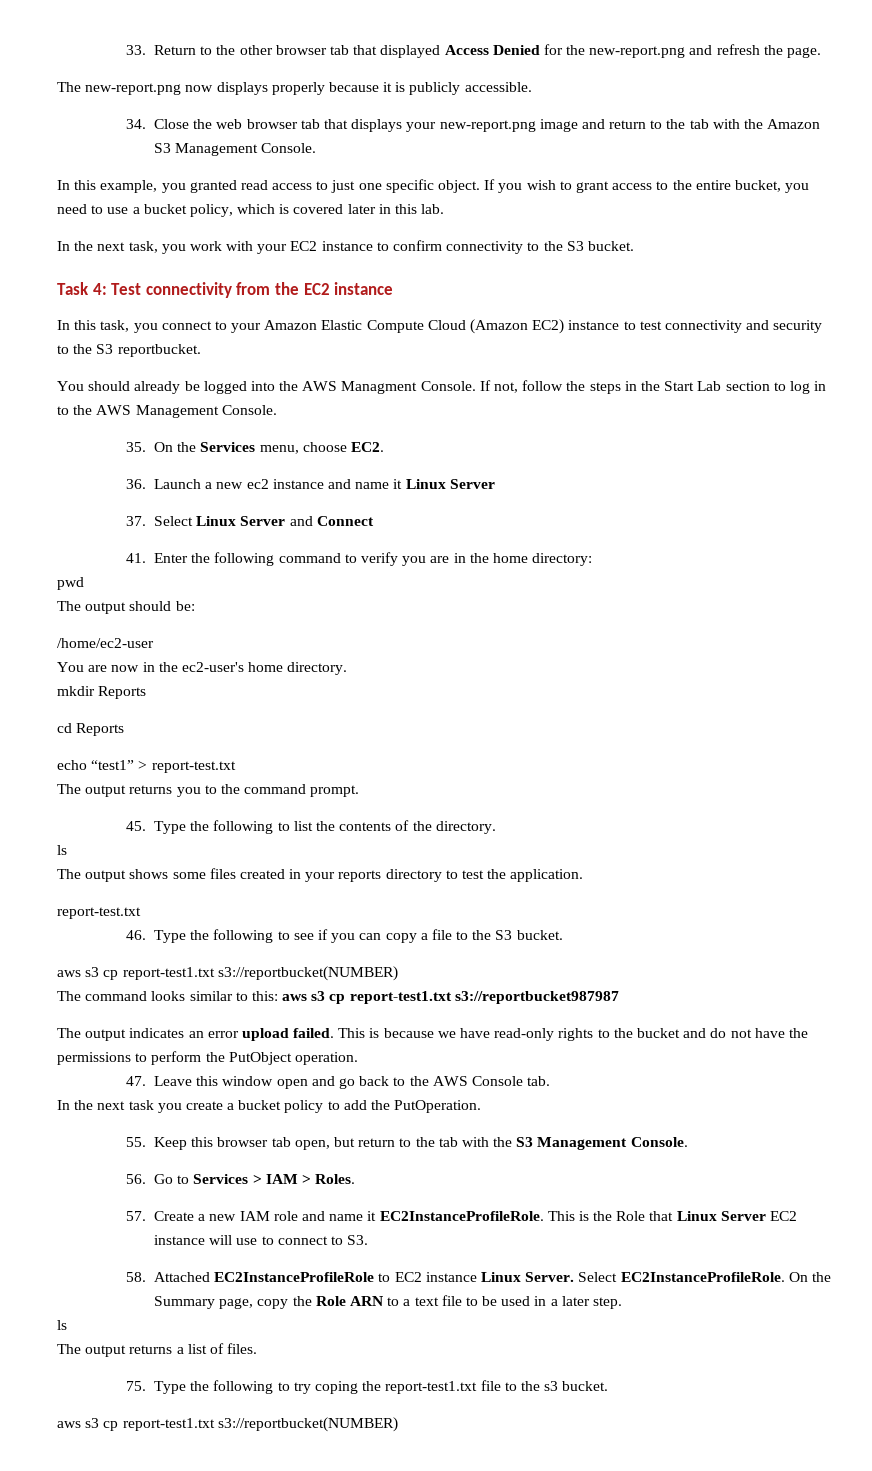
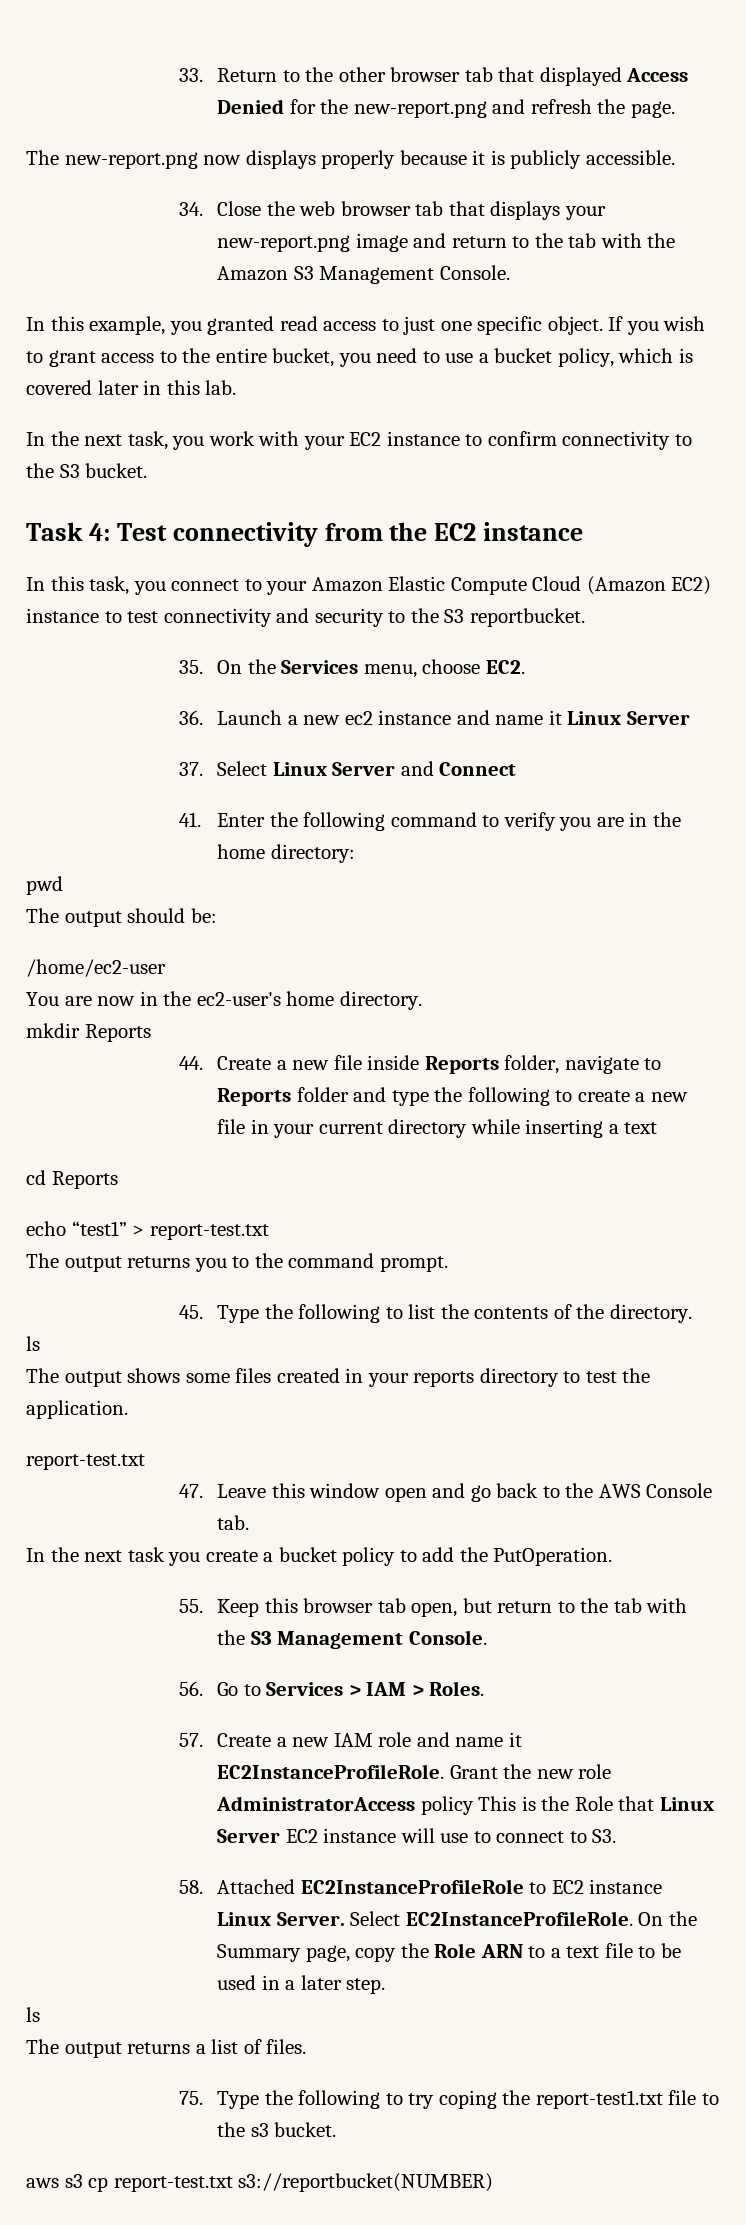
- You should already be logged into the AWS Managment Console. If not, follow the steps in the Start Lab section to log in to the AWS Management Console.
+ 44. Create a new file inside Reports folder, navigate to Reports folder and type the following to create a new file in your current directory while inserting a text
- 46. Type the following to see if you can copy a file to the S3 bucket.
- aws s3 cp report-test1.txt s3://reportbucket(NUMBER)
- The command looks similar to this: aws s3 cp report-test1.txt s3://reportbucket987987
- The output indicates an error upload failed. This is because we have read-only rights to the bucket and do not have the permissions to perform the PutObject operation.
- This is the Role that Linux Server EC2 instance will use to connect to S3.
+ Grant the new role AdministratorAccess policy This is the Role that Linux Server EC2 instance will use to connect to S3.
  75. Type the following to try coping the report-test1.txt file to the s3 bucket.
- aws s3 cp report-test1.txt s3://reportbucket(NUMBER)
+ aws s3 cp report-test.txt s3://reportbucket(NUMBER)

